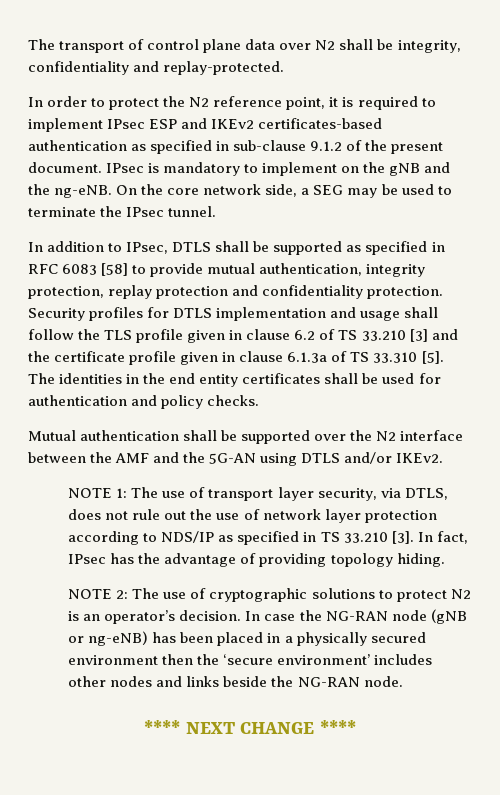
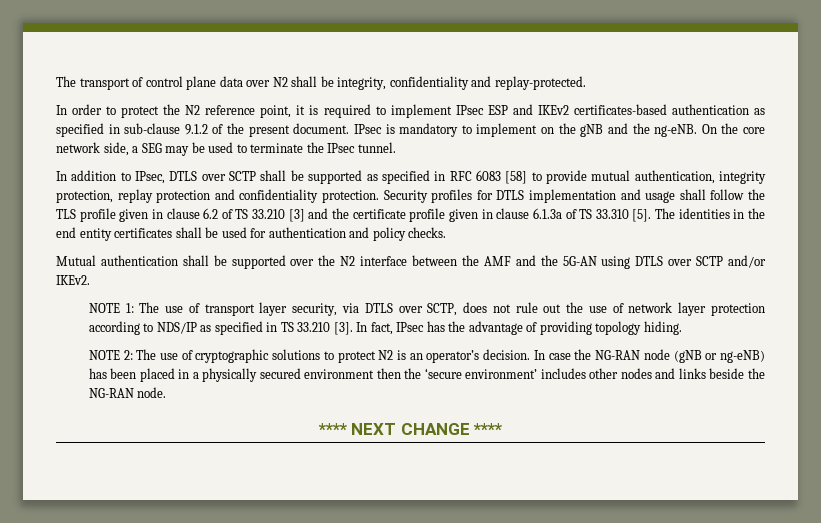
- In addition to IPsec, DTLS shall be supported as specified in RFC 6083 [58] to provide mutual authentication, integrity protection, replay protection and confidentiality protection.
+ In addition to IPsec, DTLS over SCTP shall be supported as specified in RFC 6083 [58] to provide mutual authentication, integrity protection, replay protection and confidentiality protection.
- Mutual authentication shall be supported over the N2 interface between the AMF and the 5G-AN using DTLS and/or IKEv2.
+ Mutual authentication shall be supported over the N2 interface between the AMF and the 5G-AN using DTLS over SCTP and/or IKEv2.
- NOTE 1: The use of transport layer security, via DTLS, does not rule out the use of network layer protection according to NDS/IP as specified in TS 33.210 [3].
+ NOTE 1: The use of transport layer security, via DTLS over SCTP, does not rule out the use of network layer protection according to NDS/IP as specified in TS 33.210 [3].

